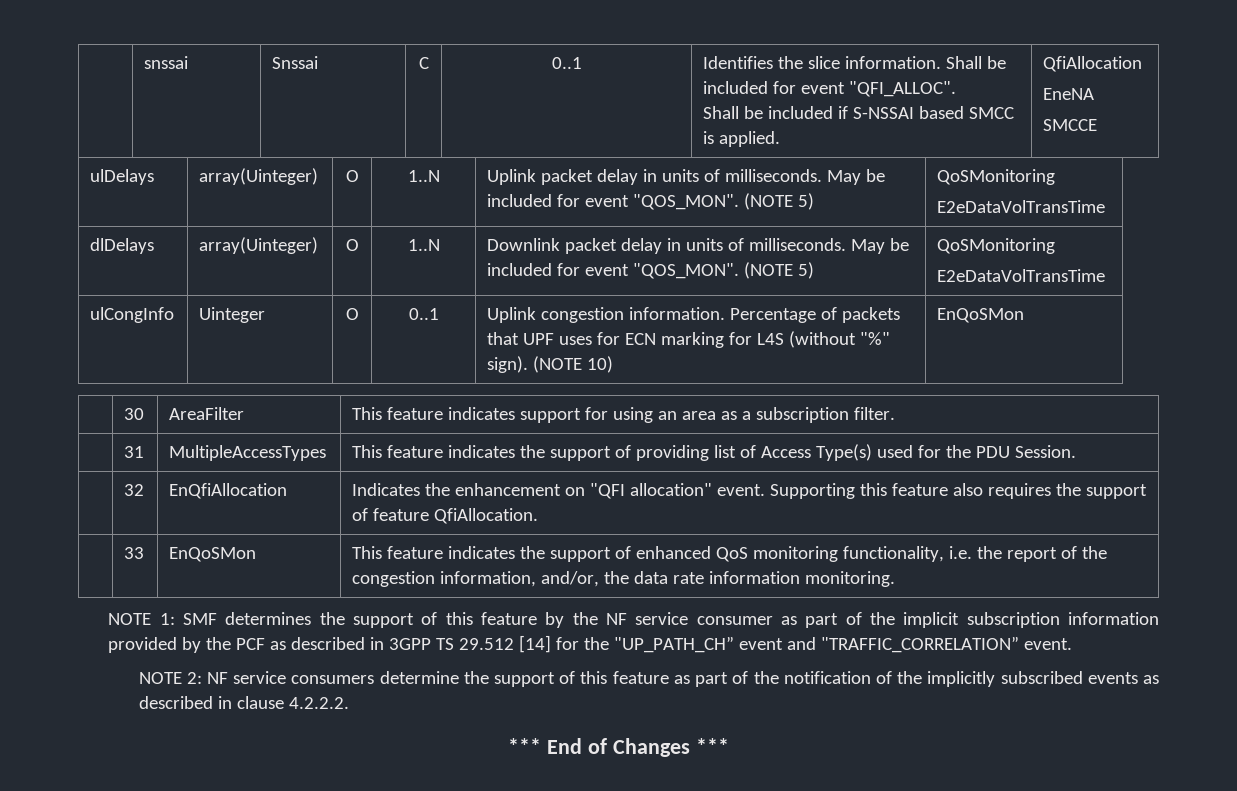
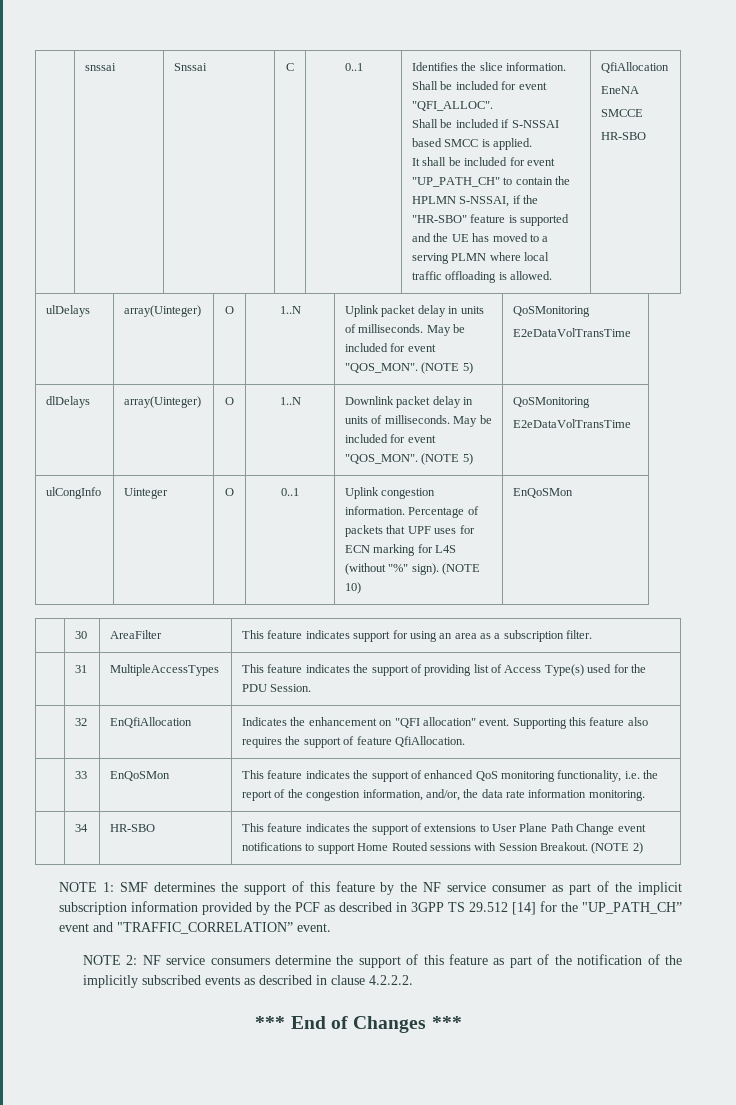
+ It shall be included for event "UP_PATH_CH" to contain the HPLMN S-NSSAI, if the "HR-SBO" feature is supported and the UE has moved to a serving PLMN where local traffic offloading is allowed.
  SMCCE
+ HR-SBO
+ | 34 | HR-SBO | This feature indicates the support of extensions to User Plane Path Change event notifications to support Home Routed sessions with Session Breakout. (NOTE 2)

